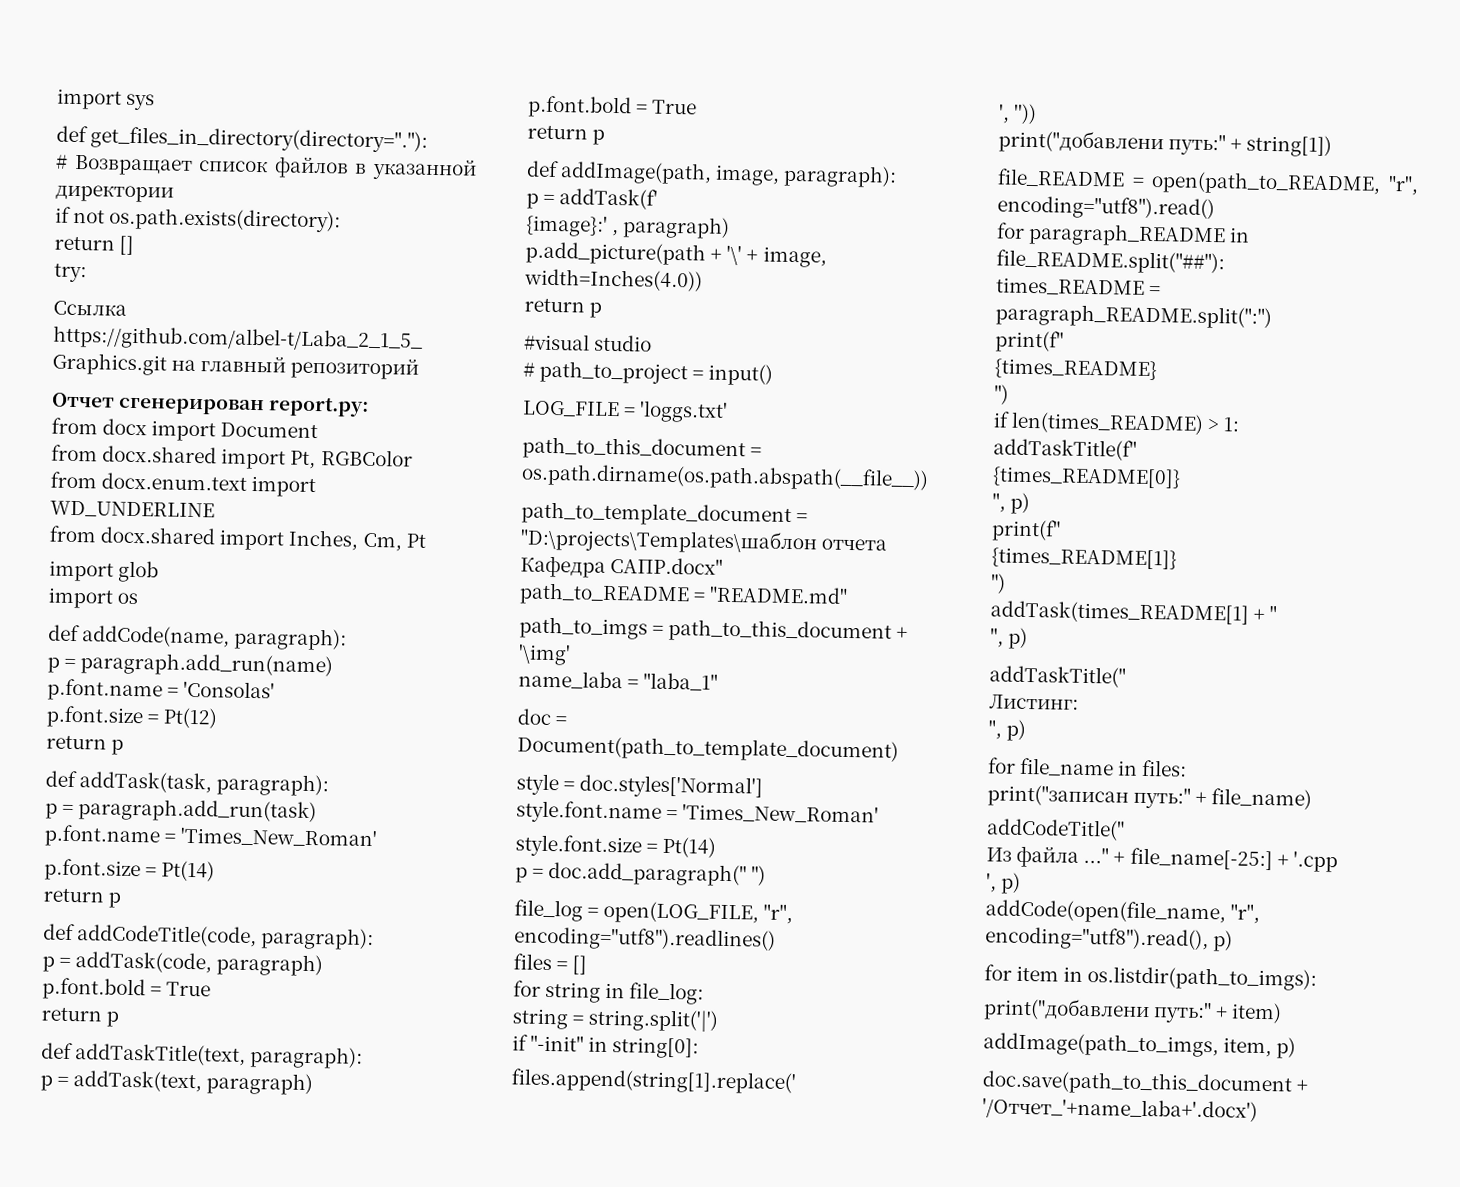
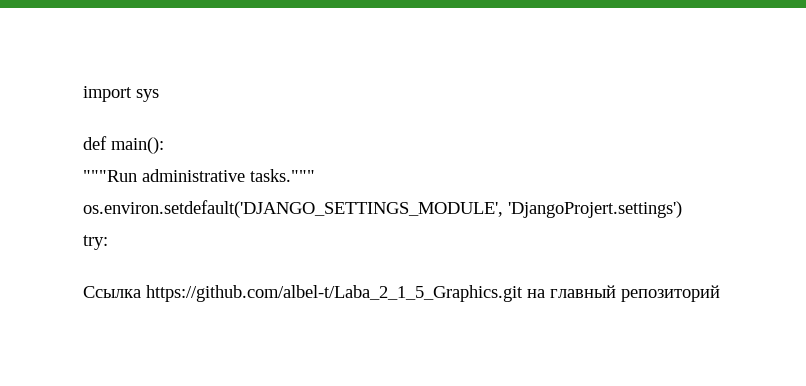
- def get_files_in_directory(directory="."):
- # Возвращает список файлов в указанной директории
- if not os.path.exists(directory):
- return []
+ def main():
+ """Run administrative tasks."""
+ os.environ.setdefault('DJANGO_SETTINGS_MODULE', 'DjangoProjert.settings')
- Отчет сгенерирован report.py:
- from docx import Document
- from docx.shared import Pt, RGBColor
- from docx.enum.text import WD_UNDERLINE
- from docx.shared import Inches, Cm, Pt
- import glob
- import os
- def addCode(name, paragraph):
- p = paragraph.add_run(name)
- p.font.name = 'Consolas'
- p.font.size = Pt(12)
- return p
- def addTask(task, paragraph):
- p = paragraph.add_run(task)
- p.font.name = 'Times_New_Roman'
- p.font.size = Pt(14)
- return p
- def addCodeTitle(code, paragraph):
- p = addTask(code, paragraph)
- p.font.bold = True
- return p
- def addTaskTitle(text, paragraph):
- p = addTask(text, paragraph)
- p.font.bold = True
- return p
- def addImage(path, image, paragraph):
- p = addTask(f'
- {image}:' , paragraph)
- p.add_picture(path + '\' + image, width=Inches(4.0))
- return p
- #visual studio
- # path_to_project = input()
- LOG_FILE = 'loggs.txt'
- path_to_this_document = os.path.dirname(os.path.abspath(__file__))
- path_to_template_document = "D:\projects\Templates\шаблон отчета Кафедра САПР.docx"
- path_to_README = "README.md"
- path_to_imgs = path_to_this_document + '\img'
- name_laba = "laba_1"
- doc = Document(path_to_template_document)
- style = doc.styles['Normal']
- style.font.name = 'Times_New_Roman'
- style.font.size = Pt(14)
- p = doc.add_paragraph(" ")
- file_log = open(LOG_FILE, "r", encoding="utf8").readlines()
- files = []
- for string in file_log:
- string = string.split('|')
- if "-init" in string[0]:
- files.append(string[1].replace('
- ', ''))
- print("добавлени путь:" + string[1])
- file_README = open(path_to_README, "r", encoding="utf8").read()
- for paragraph_README in file_README.split("##"):
- times_README = paragraph_README.split(":")
- print(f"
- {times_README}
- ")
- if len(times_README) > 1:
- addTaskTitle(f"
- {times_README[0]}
- ", p)
- print(f"
- {times_README[1]}
- ")
- addTask(times_README[1] + "
- ", p)
- addTaskTitle("
- Листинг:
- ", p)
- for file_name in files:
- print("записан путь:" + file_name)
- addCodeTitle("
- Из файла ..." + file_name[-25:] + '.cpp
- ', p)
- addCode(open(file_name, "r", encoding="utf8").read(), p)
- for item in os.listdir(path_to_imgs):
- print("добавлени путь:" + item)
- addImage(path_to_imgs, item, p)
- doc.save(path_to_this_document + '/Oтчет_'+name_laba+'.docx')

